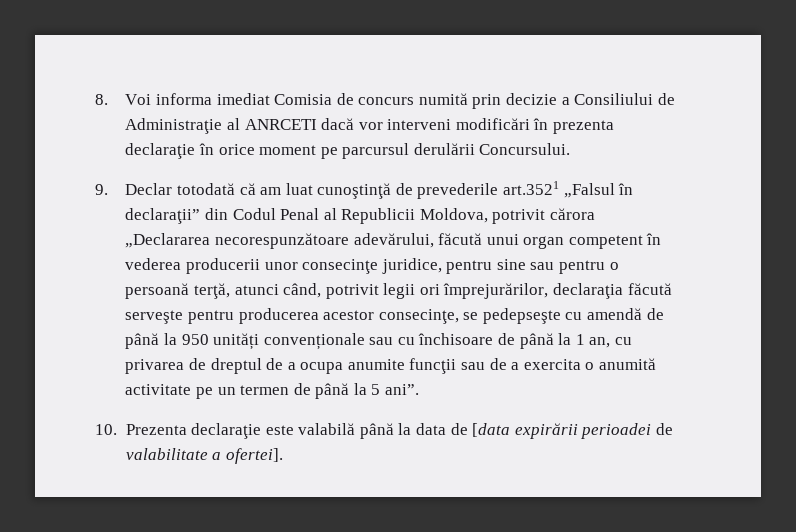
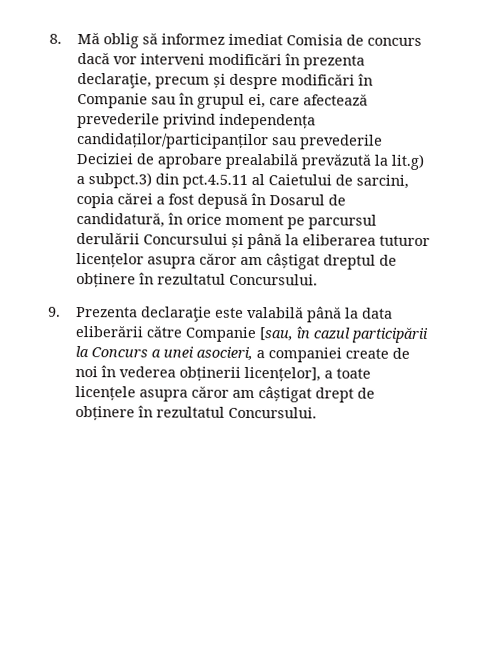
- 8. Voi informa imediat Comisia de concurs numită prin decizie a Consiliului de Administraţie al ANRCETI dacă vor interveni modificări în prezenta declaraţie în orice moment pe parcursul derulării Concursului.
- 9. Declar totodată că am luat cunoştinţă de prevederile art.3521 „Falsul în declaraţii” din Codul Penal al Republicii Moldova, potrivit cărora „Declararea necorespunzătoare adevărului, făcută unui organ competent în vederea producerii unor consecinţe juridice, pentru sine sau pentru o persoană terţă, atunci când, potrivit legii ori împrejurărilor, declaraţia făcută serveşte pentru producerea acestor consecinţe, se pedepseşte cu amendă de până la 950 unități convenționale sau cu închisoare de până la 1 an, cu privarea de dreptul de a ocupa anumite funcţii sau de a exercita o anumită activitate pe un termen de până la 5 ani”.
- 10. Prezenta declaraţie este valabilă până la data de [data expirării perioadei de valabilitate a ofertei].
+ 8. Mă oblig să informez imediat Comisia de concurs dacă vor interveni modificări în prezenta declaraţie, precum și despre modificări în Companie sau în grupul ei, care afectează prevederile privind independența candidaților/participanților sau prevederile Deciziei de aprobare prealabilă prevăzută la lit.g) a subpct.3) din pct.4.5.11 al Caietului de sarcini, copia cărei a fost depusă în Dosarul de candidatură, în orice moment pe parcursul derulării Concursului și până la eliberarea tuturor licențelor asupra căror am câștigat dreptul de obținere în rezultatul Concursului.
+ 9. Prezenta declaraţie este valabilă până la data eliberării către Companie [sau, în cazul participării la Concurs a unei asocieri, a companiei create de noi în vederea obținerii licențelor], a toate licențele asupra căror am câștigat drept de obținere în rezultatul Concursului.

